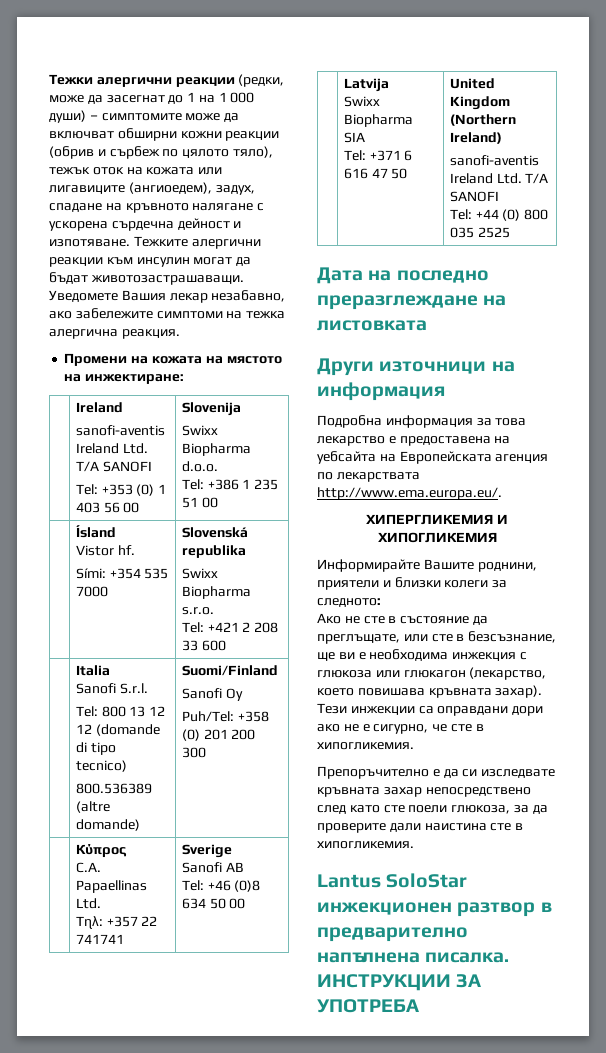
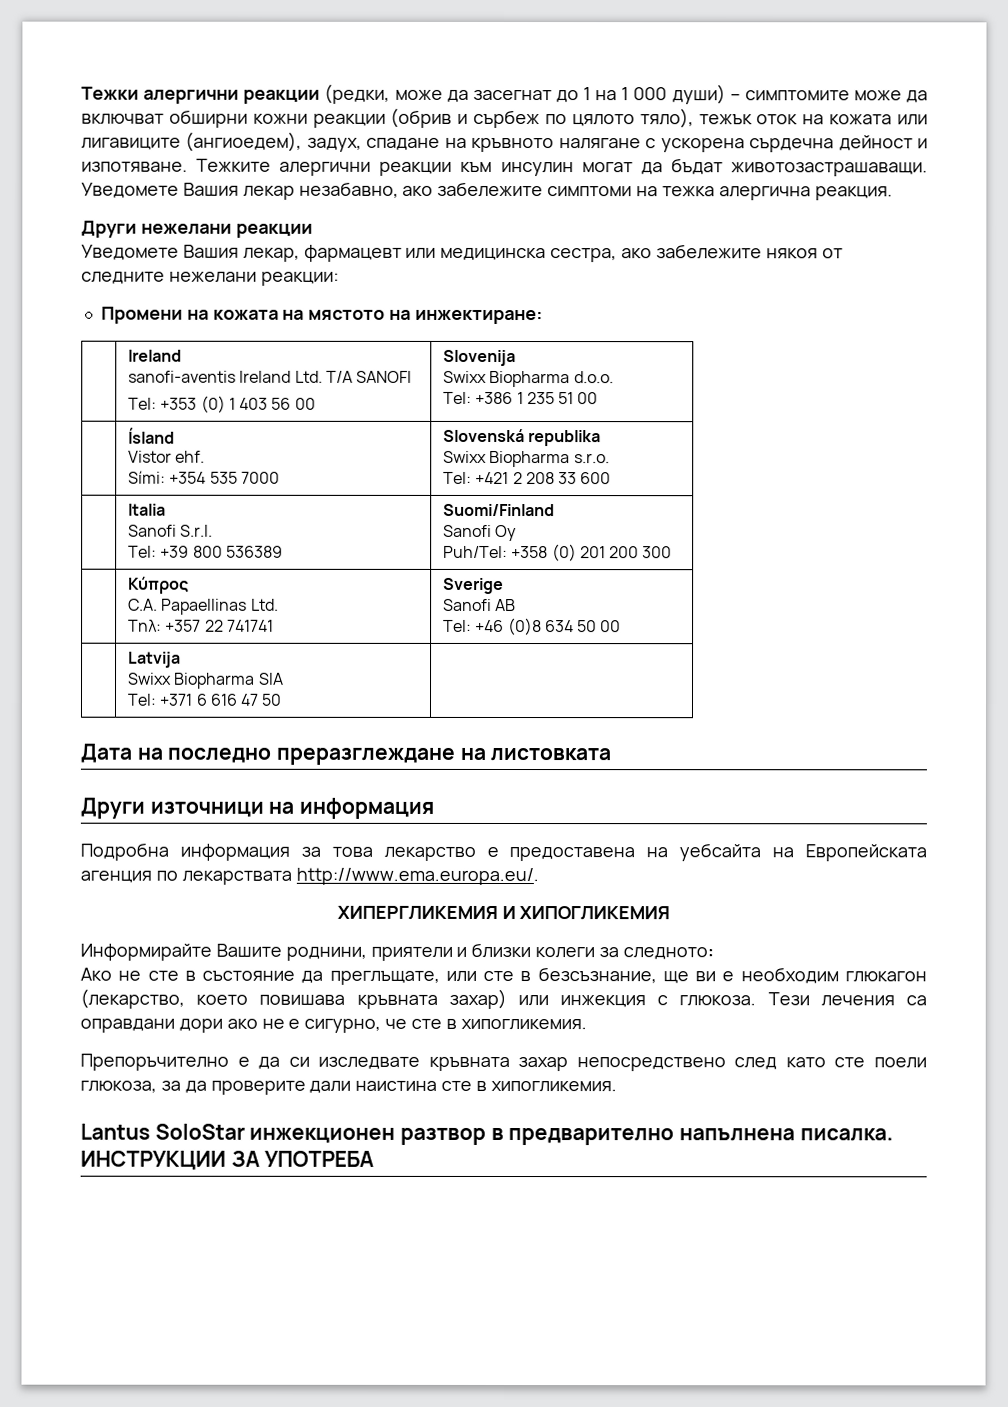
+ Други нежелани реакции
+ Уведомете Вашия лекар, фармацевт или медицинска сестра, ако забележите някоя от следните нежелани реакции:
  | Ísland
- Vistor hf.
+ Vistor ehf.
  | Italia
  Sanofi S.r.l.
- Tel: 800 13 12 12 (domande di tipo tecnico)
- 800.536389 (altre domande) | Suomi/Finland
+ Tel: +39 800 536389 | Suomi/Finland
  | Latvija
  Swixx Biopharma SIA
- Tel: +371 6 616 47 50 | United Kingdom (Northern Ireland)
- sanofi-aventis Ireland Ltd. T/A SANOFI
- Tel: +44 (0) 800 035 2525
+ Tel: +371 6 616 47 50 |
- Ако не сте в състояние да преглъщате, или сте в безсъзнание, ще ви е необходима инжекция с глюкоза или глюкагон (лекарство, което повишава кръвната захар). Тези инжекции са оправдани дори ако не е сигурно, че сте в хипогликемия.
+ Ако не сте в състояние да преглъщате, или сте в безсъзнание, ще ви е необходим глюкагон (лекарство, което повишава кръвната захар) или инжекция с глюкоза. Тези лечения са оправдани дори ако не е сигурно, че сте в хипогликемия.

